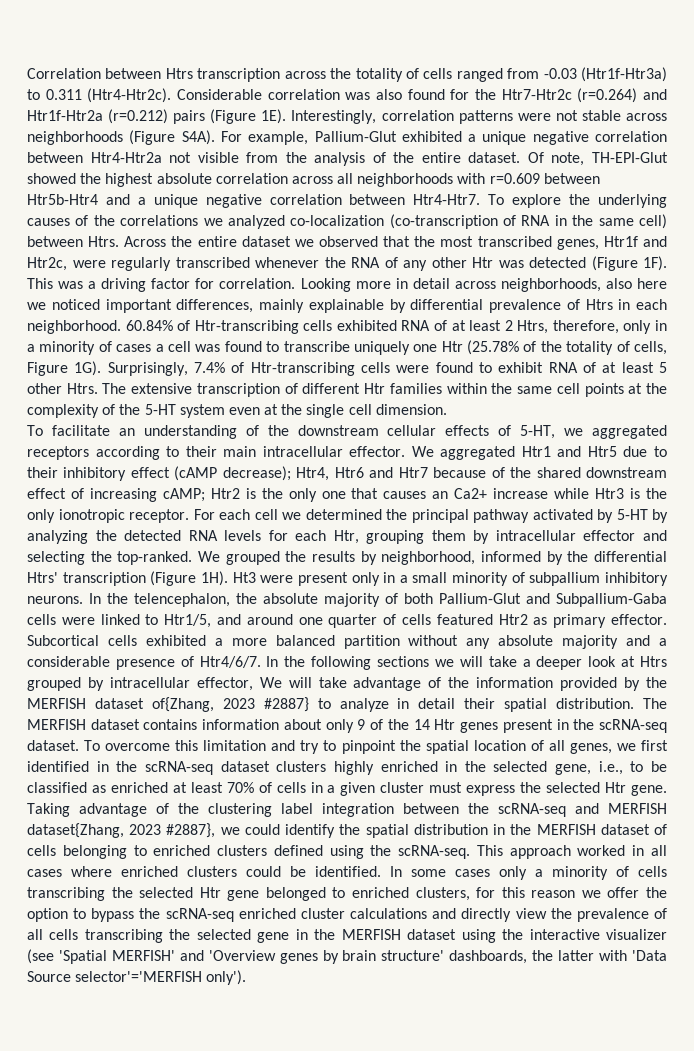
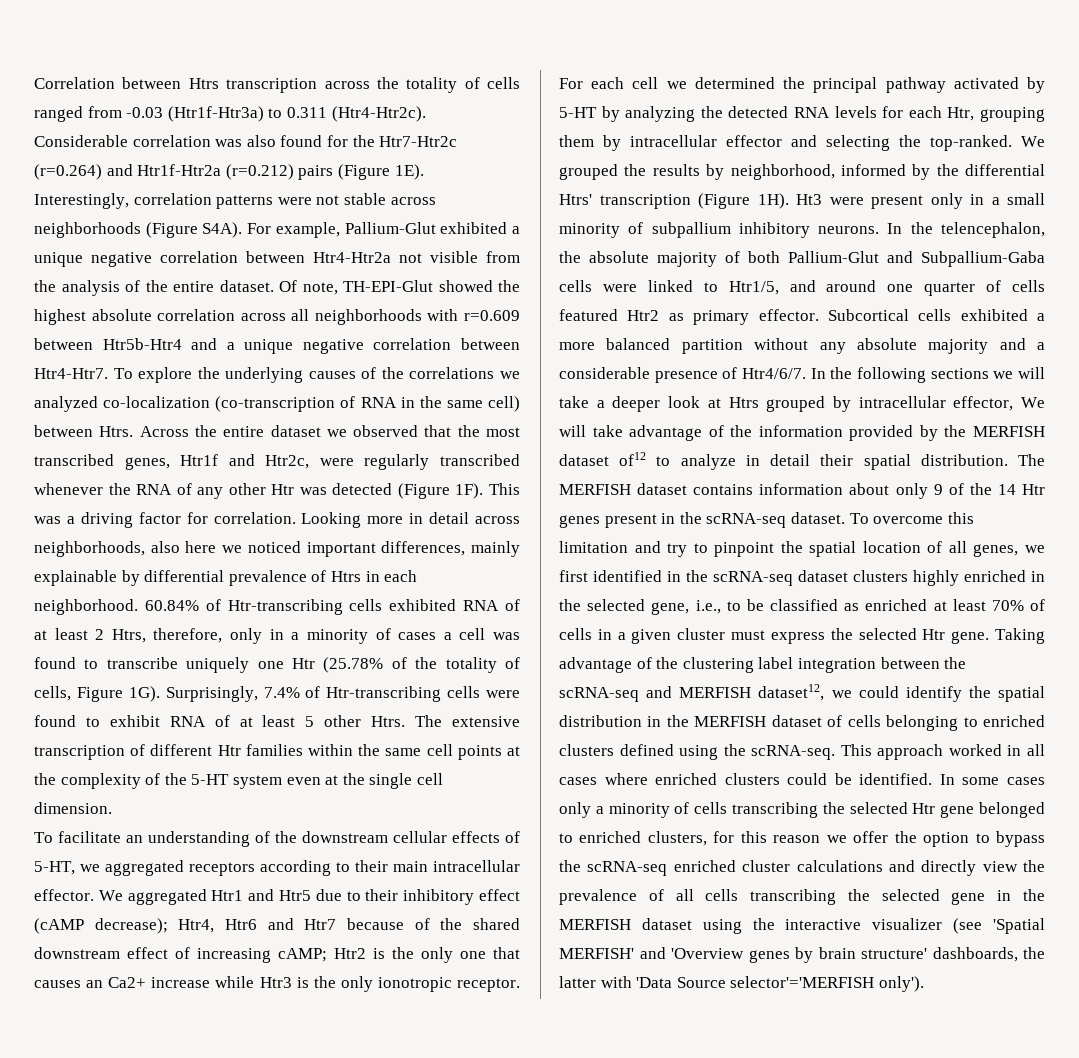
- In the following sections we will take a deeper look at Htrs grouped by intracellular effector, We will take advantage of the information provided by the MERFISH dataset of{Zhang, 2023 #2887} to analyze in detail their spatial distribution.
+ In the following sections we will take a deeper look at Htrs grouped by intracellular effector, We will take advantage of the information provided by the MERFISH dataset of12 to analyze in detail their spatial distribution.
- Taking advantage of the clustering label integration between the scRNA-seq and MERFISH dataset{Zhang, 2023 #2887}, we could identify the spatial distribution in the MERFISH dataset of cells belonging to enriched clusters defined using the scRNA-seq.
+ Taking advantage of the clustering label integration between the scRNA-seq and MERFISH dataset12, we could identify the spatial distribution in the MERFISH dataset of cells belonging to enriched clusters defined using the scRNA-seq.

